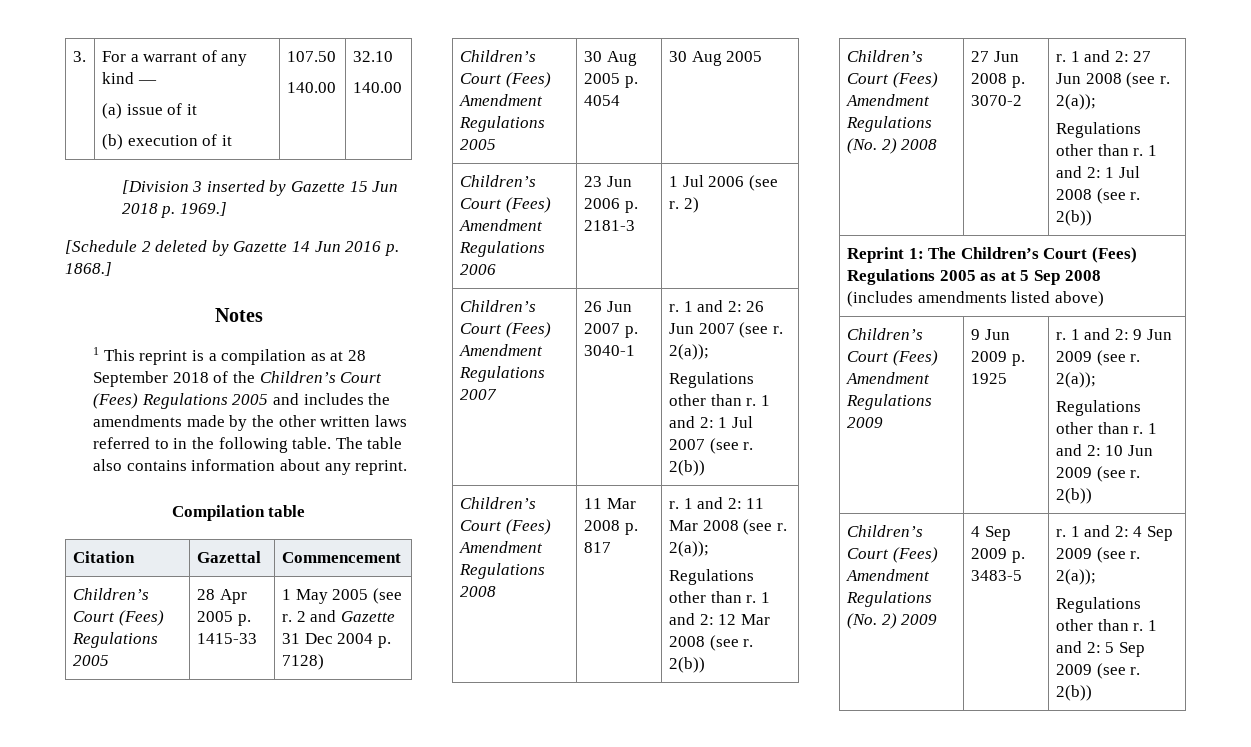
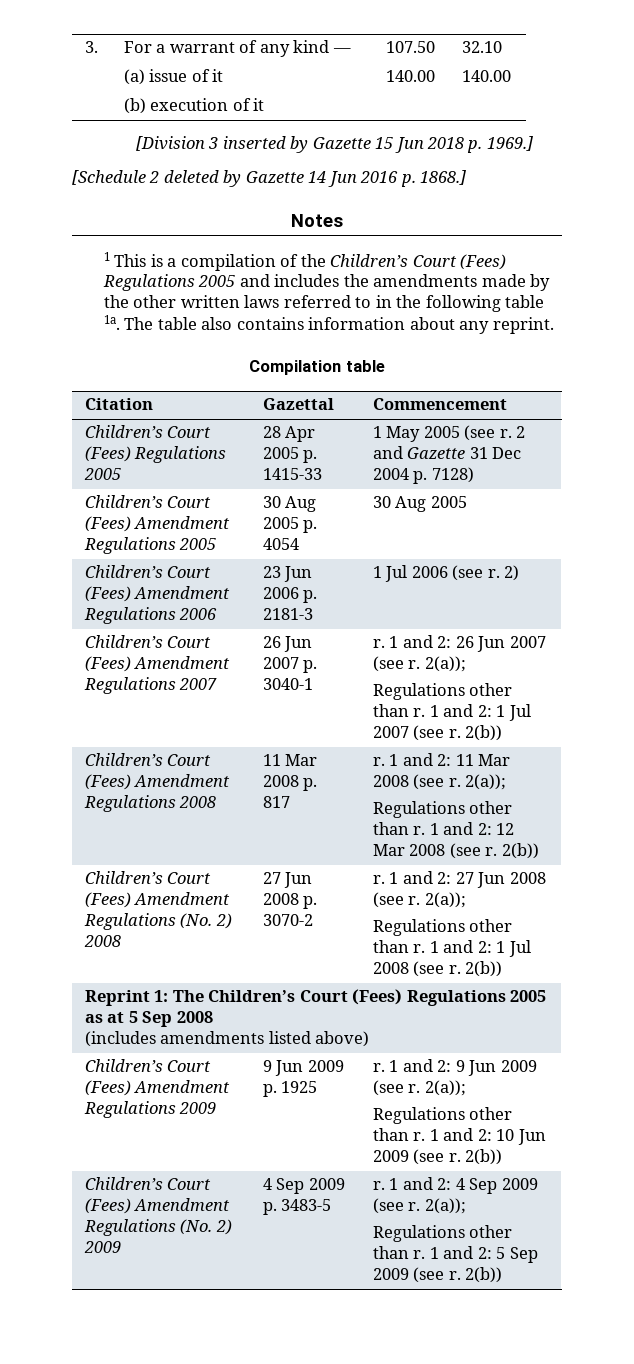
- 1 This reprint is a compilation as at 28 September 2018 of the Children’s Court (Fees) Regulations 2005 and includes the amendments made by the other written laws referred to in the following table.
+ 1 This is a compilation of the Children’s Court (Fees) Regulations 2005 and includes the amendments made by the other written laws referred to in the following table 1a.

